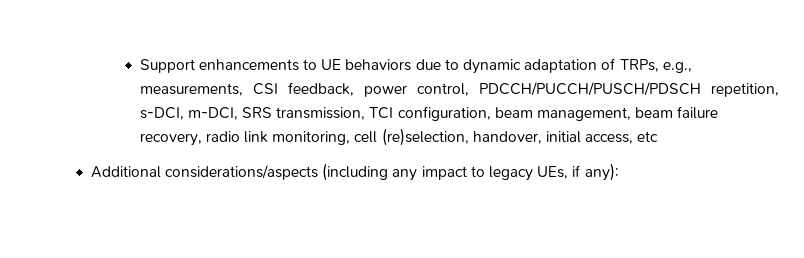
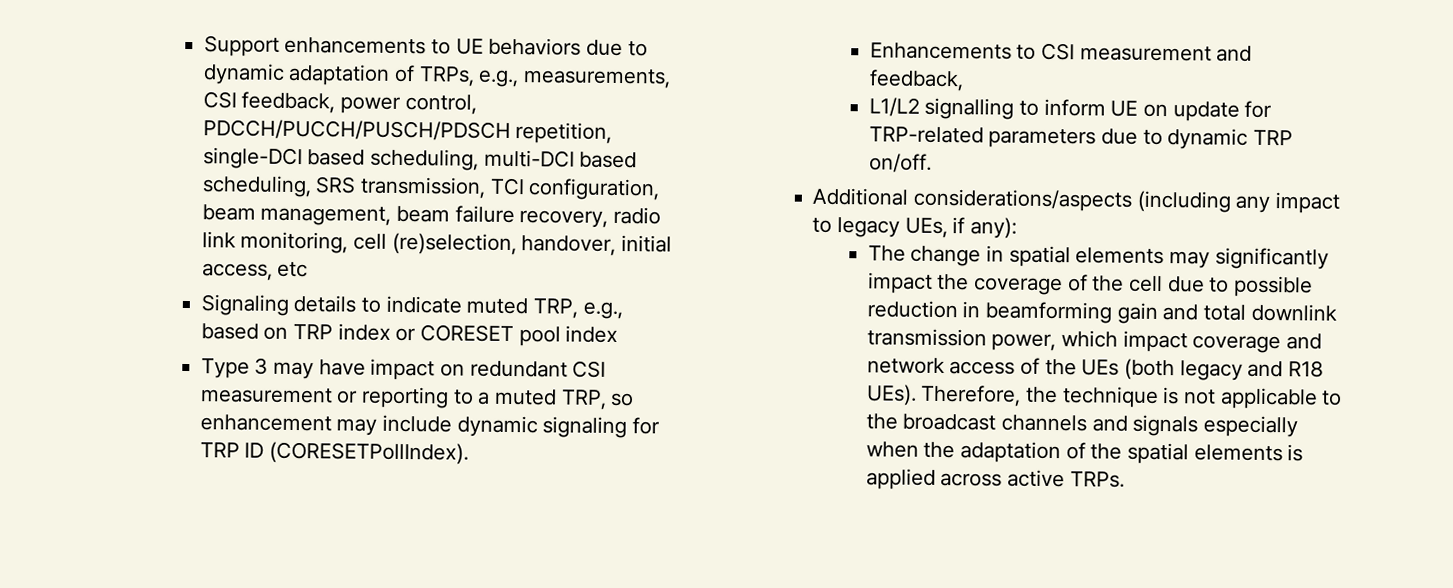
- Support enhancements to UE behaviors due to dynamic adaptation of TRPs, e.g., measurements, CSI feedback, power control, PDCCH/PUCCH/PUSCH/PDSCH repetition, s-DCI, m-DCI, SRS transmission, TCI configuration, beam management, beam failure recovery, radio link monitoring, cell (re)selection, handover, initial access, etc
+ Support enhancements to UE behaviors due to dynamic adaptation of TRPs, e.g., measurements, CSI feedback, power control, PDCCH/PUCCH/PUSCH/PDSCH repetition, single-DCI based scheduling, multi-DCI based scheduling, SRS transmission, TCI configuration, beam management, beam failure recovery, radio link monitoring, cell (re)selection, handover, initial access, etc
+ Signaling details to indicate muted TRP, e.g., based on TRP index or CORESET pool index
+ Type 3 may have impact on redundant CSI measurement or reporting to a muted TRP, so enhancement may include dynamic signaling for TRP ID (CORESETPollIndex).
+ Enhancements to CSI measurement and feedback,
+ L1/L2 signalling to inform UE on update for TRP-related parameters due to dynamic TRP on/off.
+ The change in spatial elements may significantly impact the coverage of the cell due to possible reduction in beamforming gain and total downlink transmission power, which impact coverage and network access of the UEs (both legacy and R18 UEs). Therefore, the technique is not applicable to the broadcast channels and signals especially when the adaptation of the spatial elements is applied across active TRPs.

